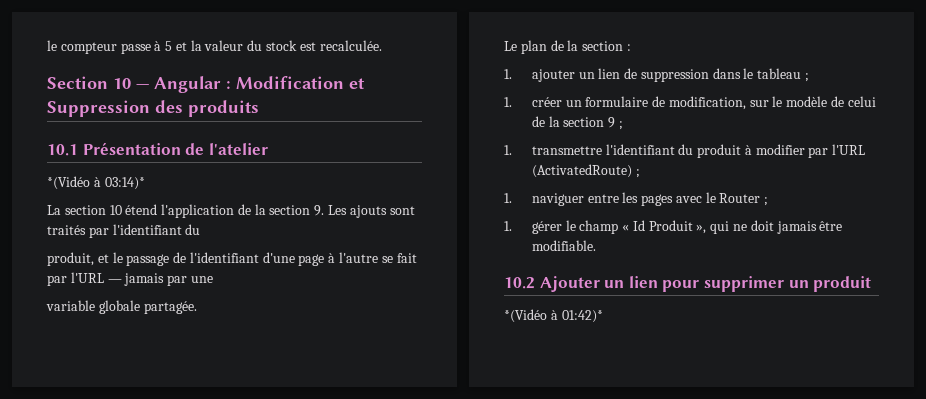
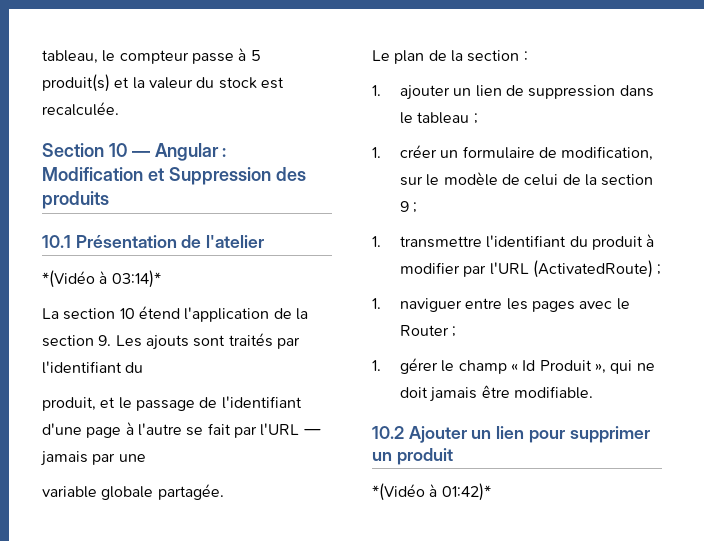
- le compteur passe à 5 et la valeur du stock est recalculée.
+ tableau, le compteur passe à 5 produit(s) et la valeur du stock est recalculée.

